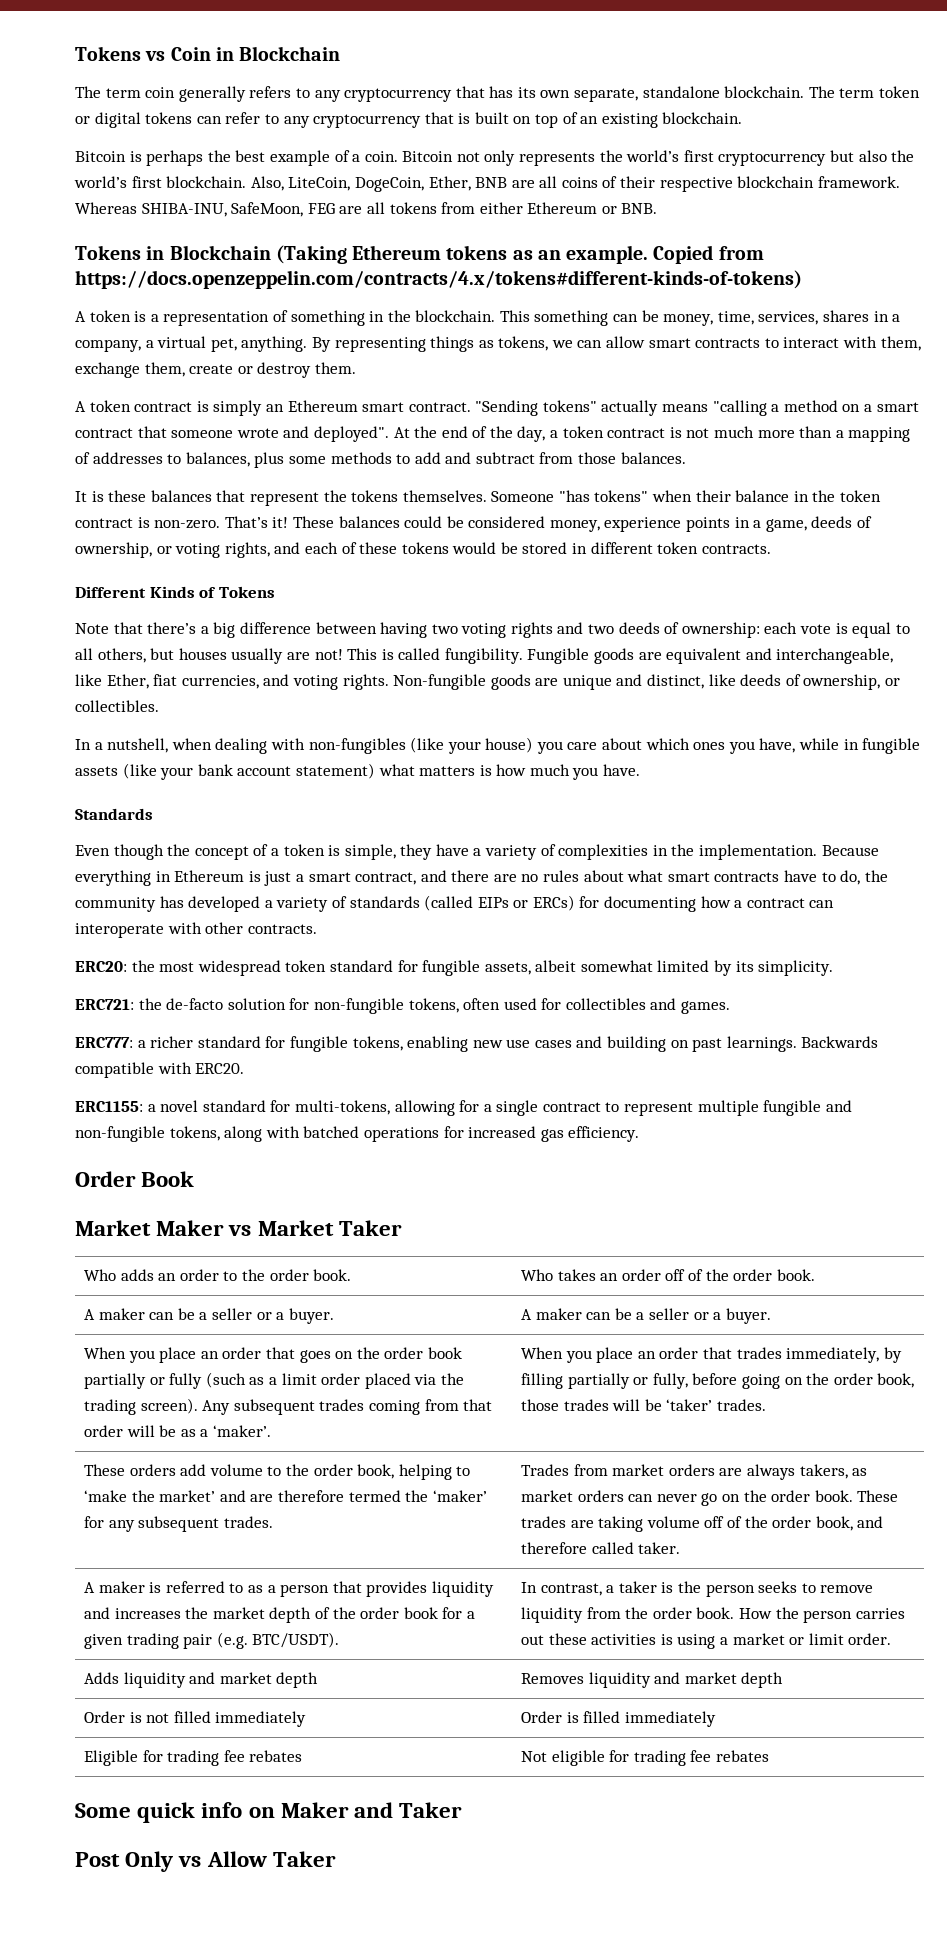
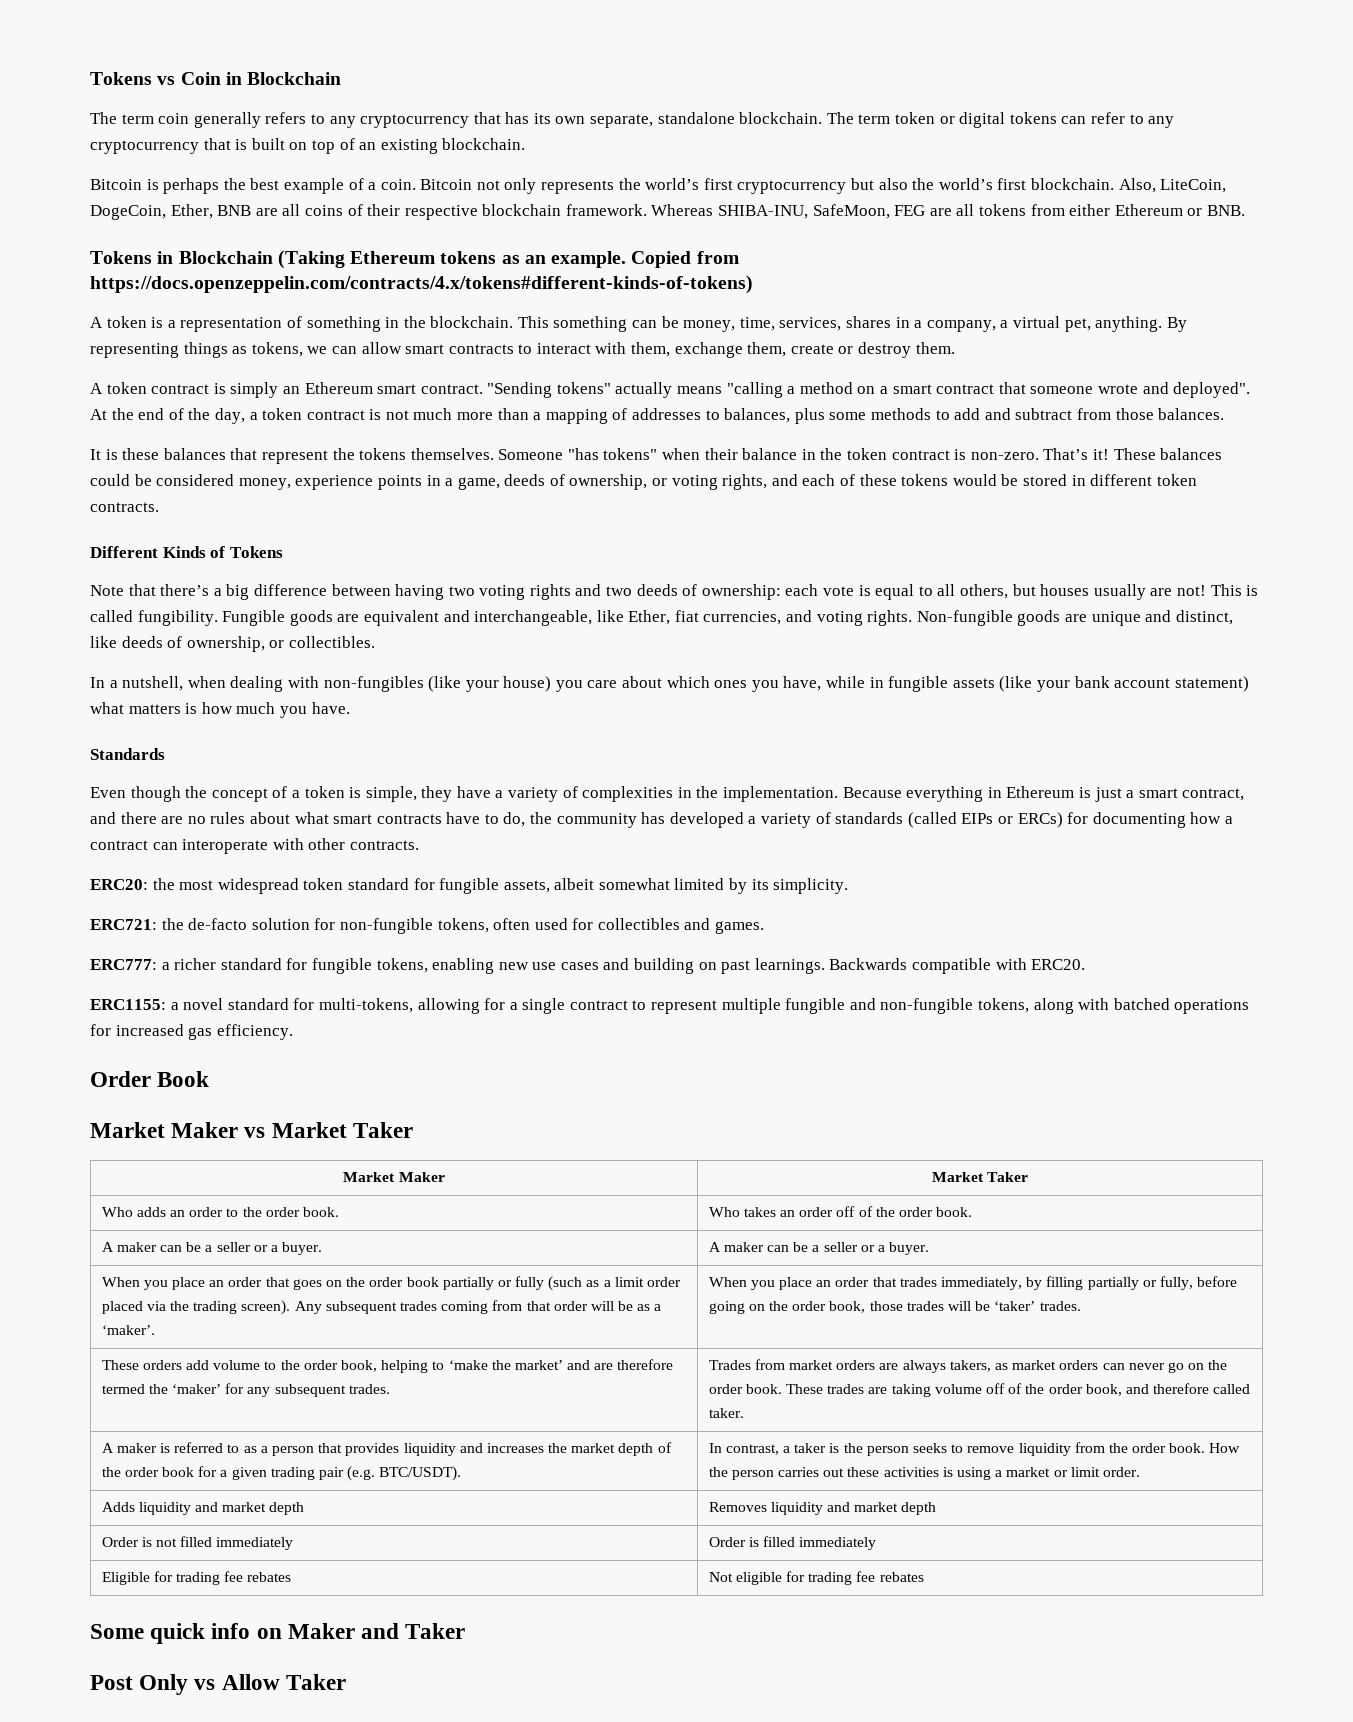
+ Market Maker | Market Taker

